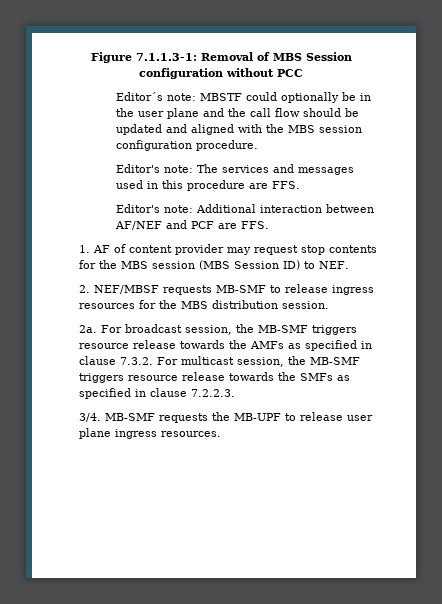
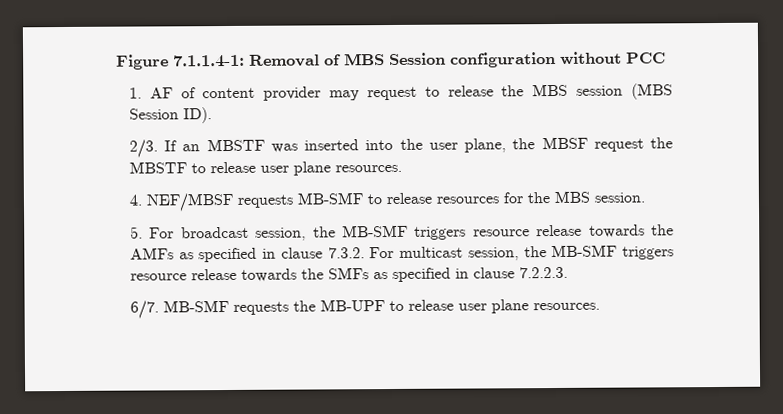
- Figure 7.1.1.3-1: Removal of MBS Session configuration without PCC
+ Figure 7.1.1.4-1: Removal of MBS Session configuration without PCC
- Editor´s note: MBSTF could optionally be in the user plane and the call flow should be updated and aligned with the MBS session configuration procedure.
- Editor's note: The services and messages used in this procedure are FFS.
- Editor's note: Additional interaction between AF/NEF and PCF are FFS.
- 1. AF of content provider may request stop contents for the MBS session (MBS Session ID) to NEF.
- 2. NEF/MBSF requests MB-SMF to release ingress resources for the MBS distribution session.
+ 1. AF of content provider may request to release the MBS session (MBS Session ID).
+ 2/3. If an MBSTF was inserted into the user plane, the MBSF request the MBSTF to release user plane resources.
+ 4. NEF/MBSF requests MB-SMF to release resources for the MBS session.
- 2a. For broadcast session, the MB-SMF triggers resource release towards the AMFs as specified in clause 7.3.2. For multicast session, the MB-SMF triggers resource release towards the SMFs as specified in clause 7.2.2.3.
+ 5. For broadcast session, the MB-SMF triggers resource release towards the AMFs as specified in clause 7.3.2. For multicast session, the MB-SMF triggers resource release towards the SMFs as specified in clause 7.2.2.3.
- 3/4.
+ 6/7.
- MB-SMF requests the MB-UPF to release user plane ingress resources.
+ MB-SMF requests the MB-UPF to release user plane resources.

